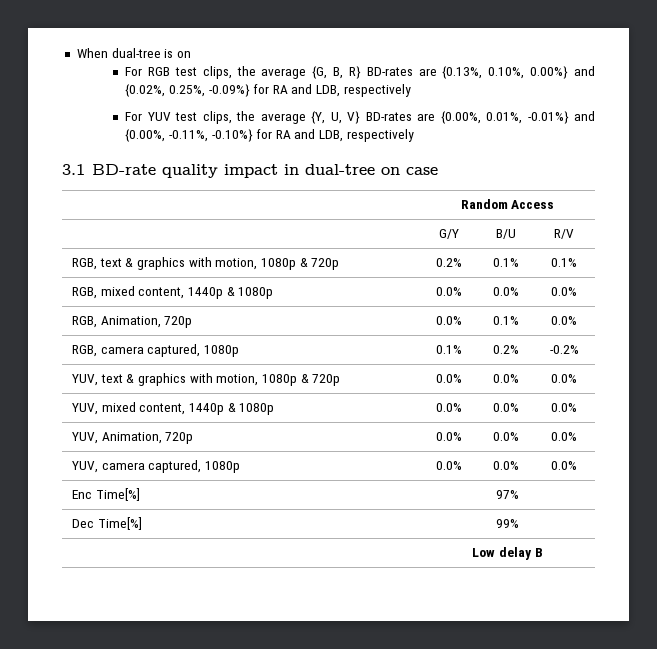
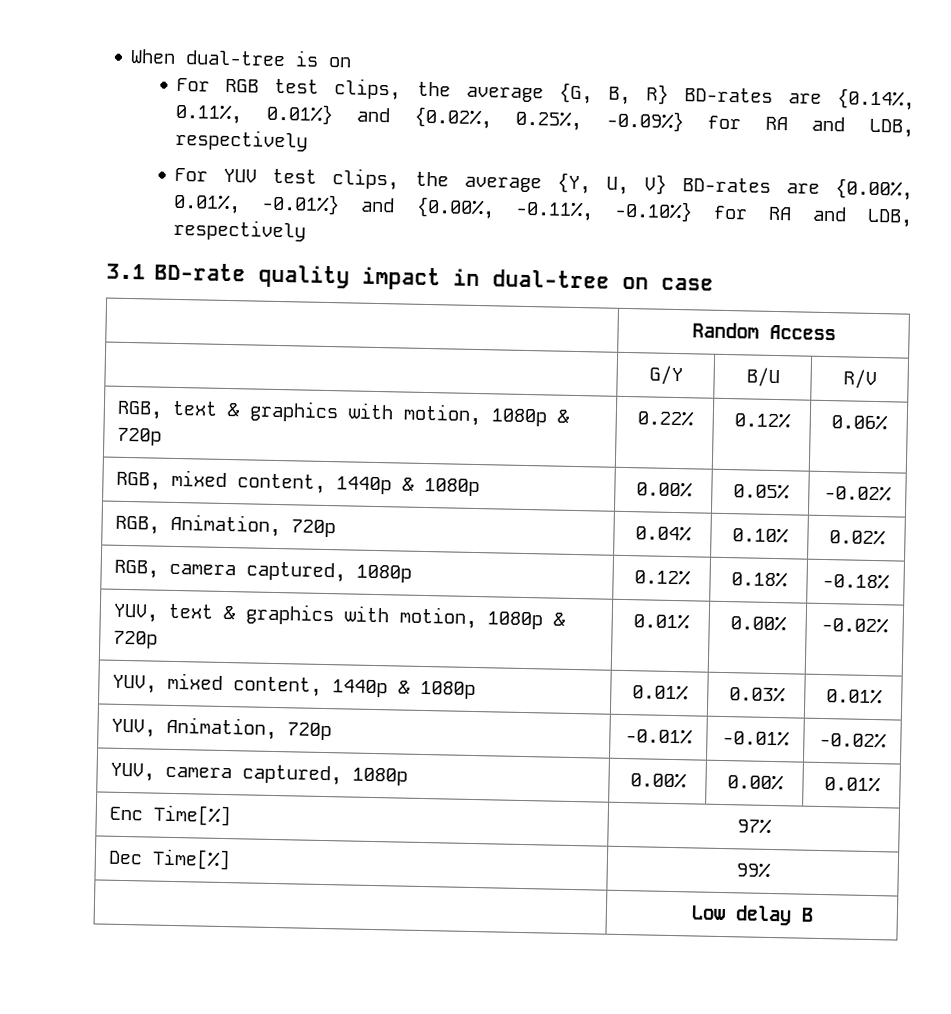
- For RGB test clips, the average {G, B, R} BD-rates are {0.13%, 0.10%, 0.00%} and {0.02%, 0.25%, -0.09%} for RA and LDB, respectively
+ For RGB test clips, the average {G, B, R} BD-rates are {0.14%, 0.11%, 0.01%} and {0.02%, 0.25%, -0.09%} for RA and LDB, respectively
- RGB, text & graphics with motion, 1080p & 720p | 0.2% | 0.1% | 0.1%
+ RGB, text & graphics with motion, 1080p & 720p | 0.22% | 0.12% | 0.06%
- RGB, mixed content, 1440p & 1080p | 0.0% | 0.0% | 0.0%
+ RGB, mixed content, 1440p & 1080p | 0.00% | 0.05% | -0.02%
- RGB, Animation, 720p | 0.0% | 0.1% | 0.0%
+ RGB, Animation, 720p | 0.04% | 0.10% | 0.02%
- RGB, camera captured, 1080p | 0.1% | 0.2% | -0.2%
+ RGB, camera captured, 1080p | 0.12% | 0.18% | -0.18%
- YUV, text & graphics with motion, 1080p & 720p | 0.0% | 0.0% | 0.0%
+ YUV, text & graphics with motion, 1080p & 720p | 0.01% | 0.00% | -0.02%
- YUV, mixed content, 1440p & 1080p | 0.0% | 0.0% | 0.0%
+ YUV, mixed content, 1440p & 1080p | 0.01% | 0.03% | 0.01%
- YUV, Animation, 720p | 0.0% | 0.0% | 0.0%
+ YUV, Animation, 720p | -0.01% | -0.01% | -0.02%
- YUV, camera captured, 1080p | 0.0% | 0.0% | 0.0%
+ YUV, camera captured, 1080p | 0.00% | 0.00% | 0.01%

